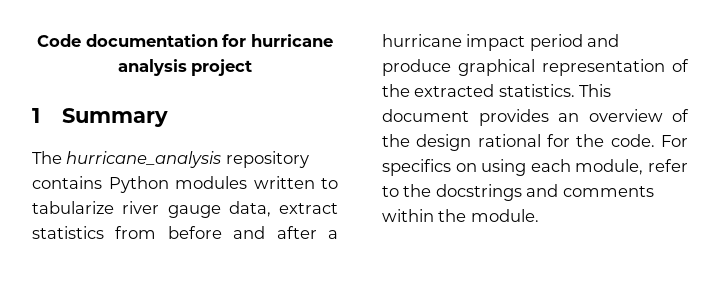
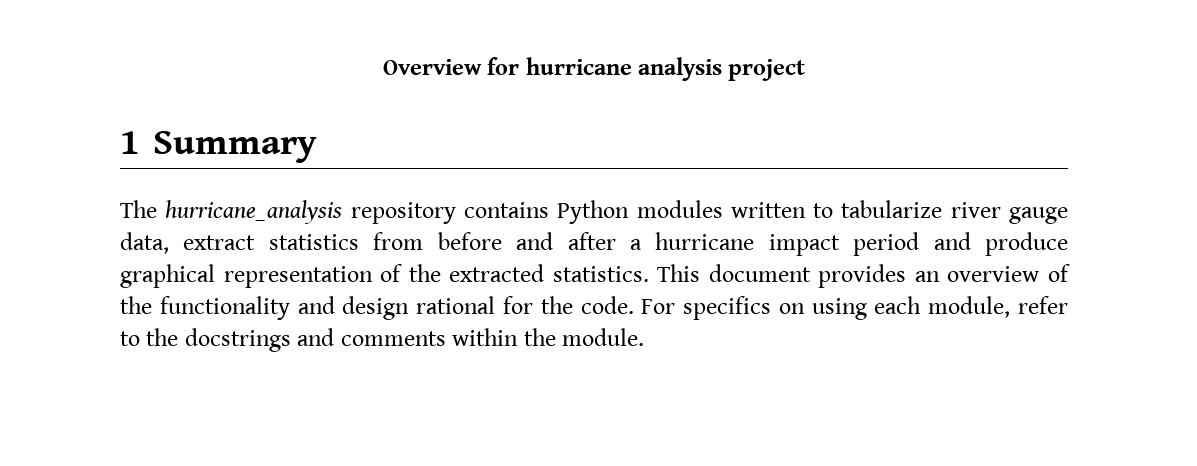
- Code documentation for hurricane analysis project
+ Overview for hurricane analysis project
- This document provides an overview of the design rational for the code.
+ This document provides an overview of the functionality and design rational for the code.

